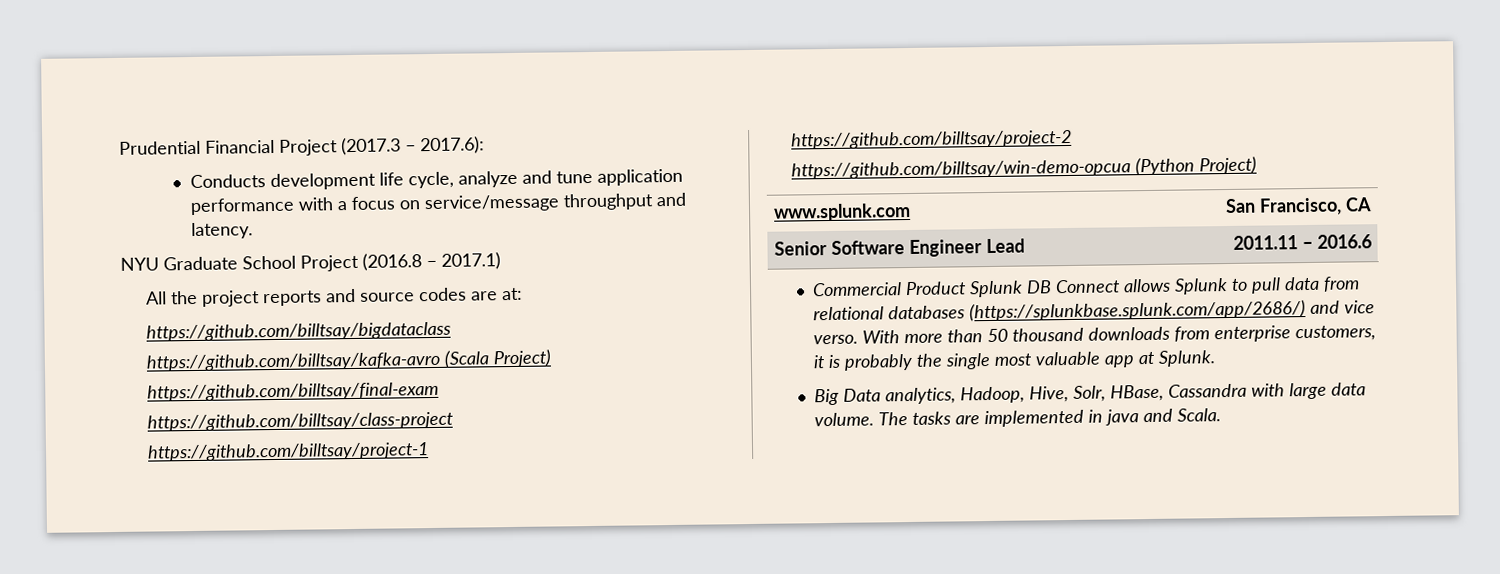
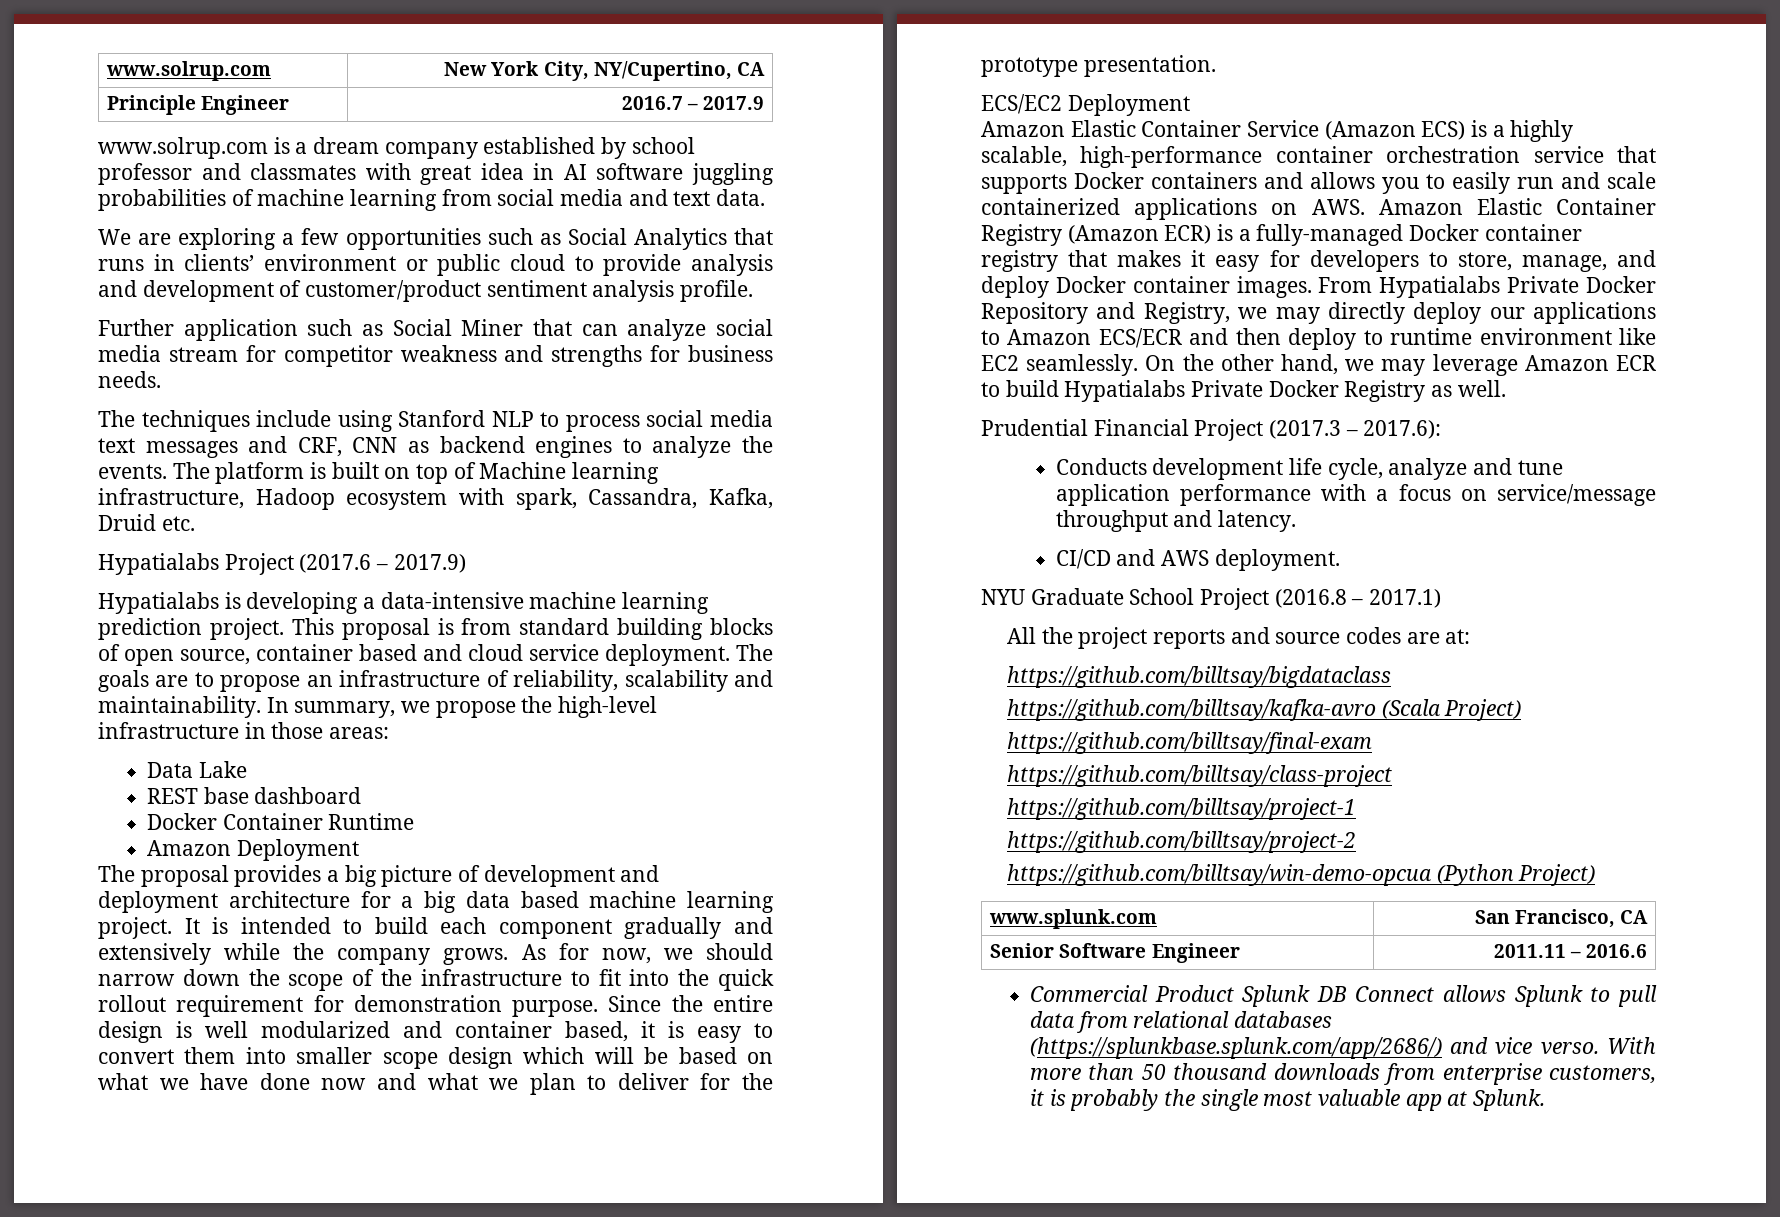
+ www.solrup.com | New York City, NY/Cupertino, CA
+ Principle Engineer | 2016.7 – 2017.9
+ www.solrup.com is a dream company established by school professor and classmates with great idea in AI software juggling probabilities of machine learning from social media and text data.
+ We are exploring a few opportunities such as Social Analytics that runs in clients’ environment or public cloud to provide analysis and development of customer/product sentiment analysis profile.
+ Further application such as Social Miner that can analyze social media stream for competitor weakness and strengths for business needs.
+ The techniques include using Stanford NLP to process social media text messages and CRF, CNN as backend engines to analyze the events. The platform is built on top of Machine learning infrastructure, Hadoop ecosystem with spark, Cassandra, Kafka, Druid etc.
+ Hypatialabs Project (2017.6 – 2017.9)
+ Hypatialabs is developing a data-intensive machine learning prediction project. This proposal is from standard building blocks of open source, container based and cloud service deployment. The goals are to propose an infrastructure of reliability, scalability and maintainability. In summary, we propose the high-level infrastructure in those areas:
+ Data Lake
+ REST base dashboard
+ Docker Container Runtime
+ Amazon Deployment
+ The proposal provides a big picture of development and deployment architecture for a big data based machine learning project. It is intended to build each component gradually and extensively while the company grows. As for now, we should narrow down the scope of the infrastructure to fit into the quick rollout requirement for demonstration purpose. Since the entire design is well modularized and container based, it is easy to convert them into smaller scope design which will be based on what we have done now and what we plan to deliver for the prototype presentation.
+ ECS/EC2 Deployment
+ Amazon Elastic Container Service (Amazon ECS) is a highly scalable, high-performance container orchestration service that supports Docker containers and allows you to easily run and scale containerized applications on AWS. Amazon Elastic Container Registry (Amazon ECR) is a fully-managed Docker container registry that makes it easy for developers to store, manage, and deploy Docker container images. From Hypatialabs Private Docker Repository and Registry, we may directly deploy our applications to Amazon ECS/ECR and then deploy to runtime environment like EC2 seamlessly. On the other hand, we may leverage Amazon ECR to build Hypatialabs Private Docker Registry as well.
+ CI/CD and AWS deployment.
- Senior Software Engineer Lead | 2011.11 – 2016.6
+ Senior Software Engineer | 2011.11 – 2016.6
- Big Data analytics, Hadoop, Hive, Solr, HBase, Cassandra with large data volume. The tasks are implemented in java and Scala.

